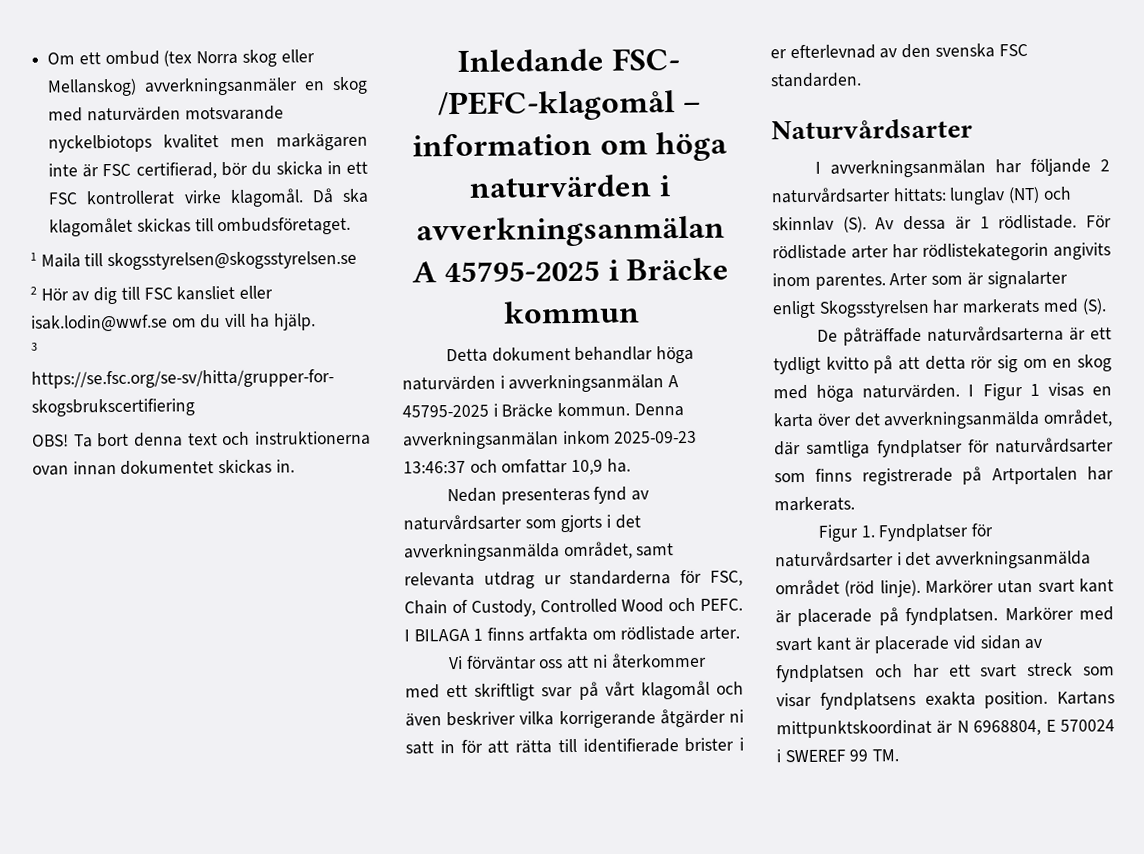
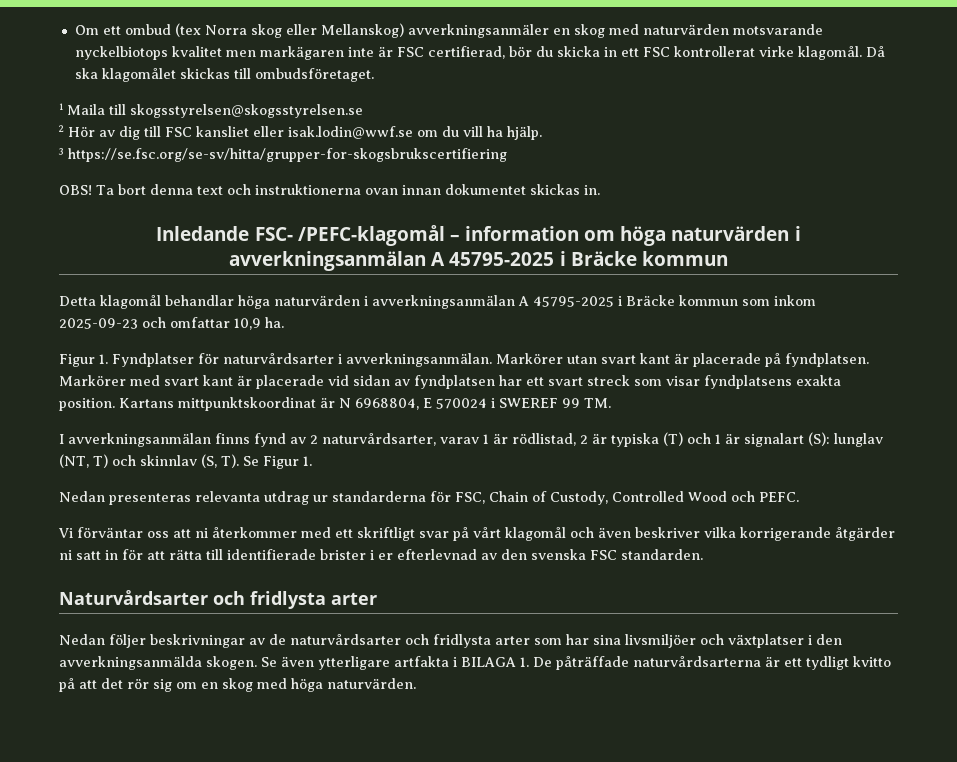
- Detta dokument behandlar höga naturvärden i avverkningsanmälan A 45795-2025 i Bräcke kommun. Denna avverkningsanmälan inkom 2025-09-23 13:46:37 och omfattar 10,9 ha.
+ Detta klagomål behandlar höga naturvärden i avverkningsanmälan A 45795-2025 i Bräcke kommun som inkom 2025-09-23 och omfattar 10,9 ha.
- Nedan presenteras fynd av naturvårdsarter som gjorts i det avverkningsanmälda området, samt relevanta utdrag ur standarderna för FSC, Chain of Custody, Controlled Wood och PEFC. I BILAGA 1 finns artfakta om rödlistade arter.
+ Figur 1. Fyndplatser för naturvårdsarter i avverkningsanmälan. Markörer utan svart kant är placerade på fyndplatsen. Markörer med svart kant är placerade vid sidan av fyndplatsen har ett svart streck som visar fyndplatsens exakta position. Kartans mittpunktskoordinat är N 6968804, E 570024 i SWEREF 99 TM.
+ I avverkningsanmälan finns fynd av 2 naturvårdsarter, varav 1 är rödlistad, 2 är typiska (T) och 1 är signalart (S): lunglav (NT, T) och skinnlav (S, T). Se Figur 1.
+ Nedan presenteras relevanta utdrag ur standarderna för FSC, Chain of Custody, Controlled Wood och PEFC.
- Naturvårdsarter
- I avverkningsanmälan har följande 2 naturvårdsarter hittats: lunglav (NT) och skinnlav (S). Av dessa är 1 rödlistade. För rödlistade arter har rödlistekategorin angivits inom parentes. Arter som är signalarter enligt Skogsstyrelsen har markerats med (S).
- De påträffade naturvårdsarterna är ett tydligt kvitto på att detta rör sig om en skog med höga naturvärden. I Figur 1 visas en karta över det avverkningsanmälda området, där samtliga fyndplatser för naturvårdsarter som finns registrerade på Artportalen har markerats.
- Figur 1. Fyndplatser för naturvårdsarter i det avverkningsanmälda området (röd linje). Markörer utan svart kant är placerade på fyndplatsen. Markörer med svart kant är placerade vid sidan av fyndplatsen och har ett svart streck som visar fyndplatsens exakta position. Kartans mittpunktskoordinat är N 6968804, E 570024 i SWEREF 99 TM.
+ Naturvårdsarter och fridlysta arter
+ Nedan följer beskrivningar av de naturvårdsarter och fridlysta arter som har sina livsmiljöer och växtplatser i den avverkningsanmälda skogen. Se även ytterligare artfakta i BILAGA 1. De påträffade naturvårdsarterna är ett tydligt kvitto på att det rör sig om en skog med höga naturvärden.

